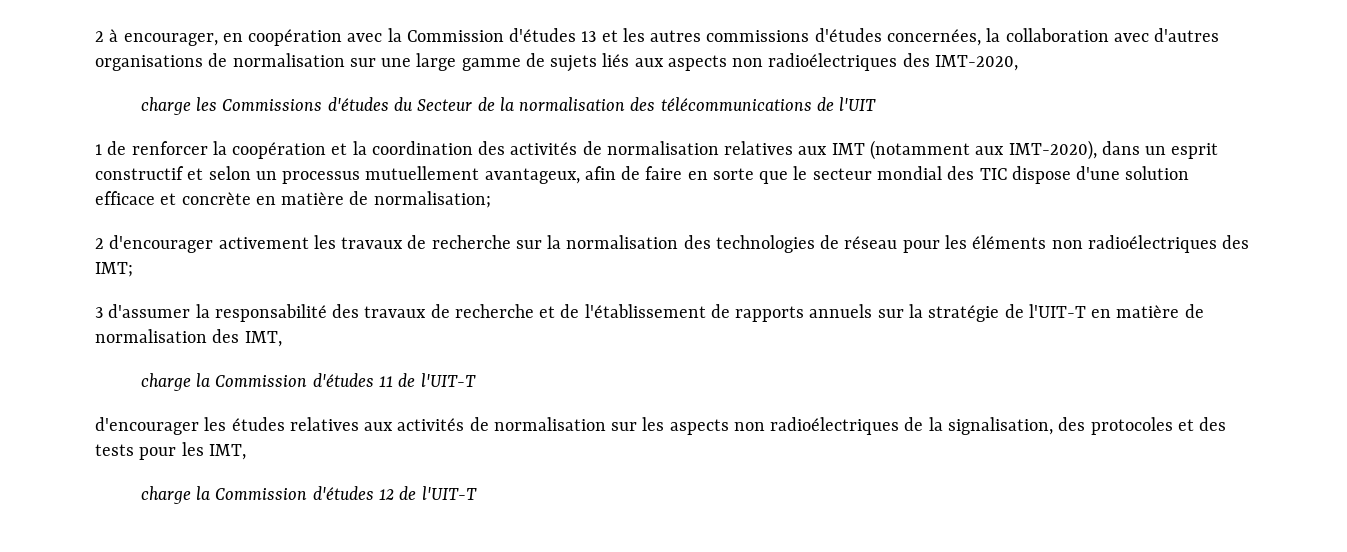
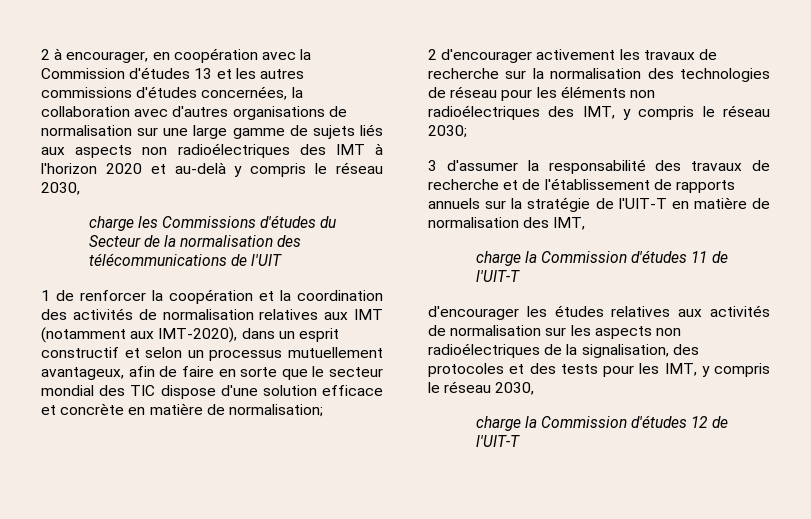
- 2 à encourager, en coopération avec la Commission d'études 13 et les autres commissions d'études concernées, la collaboration avec d'autres organisations de normalisation sur une large gamme de sujets liés aux aspects non radioélectriques des IMT-2020,
+ 2 à encourager, en coopération avec la Commission d'études 13 et les autres commissions d'études concernées, la collaboration avec d'autres organisations de normalisation sur une large gamme de sujets liés aux aspects non radioélectriques des IMT à l'horizon 2020 et au-delà y compris le réseau 2030,
- 2 d'encourager activement les travaux de recherche sur la normalisation des technologies de réseau pour les éléments non radioélectriques des IMT;
+ 2 d'encourager activement les travaux de recherche sur la normalisation des technologies de réseau pour les éléments non radioélectriques des IMT, y compris le réseau 2030;
- d'encourager les études relatives aux activités de normalisation sur les aspects non radioélectriques de la signalisation, des protocoles et des tests pour les IMT,
+ d'encourager les études relatives aux activités de normalisation sur les aspects non radioélectriques de la signalisation, des protocoles et des tests pour les IMT, y compris le réseau 2030,

